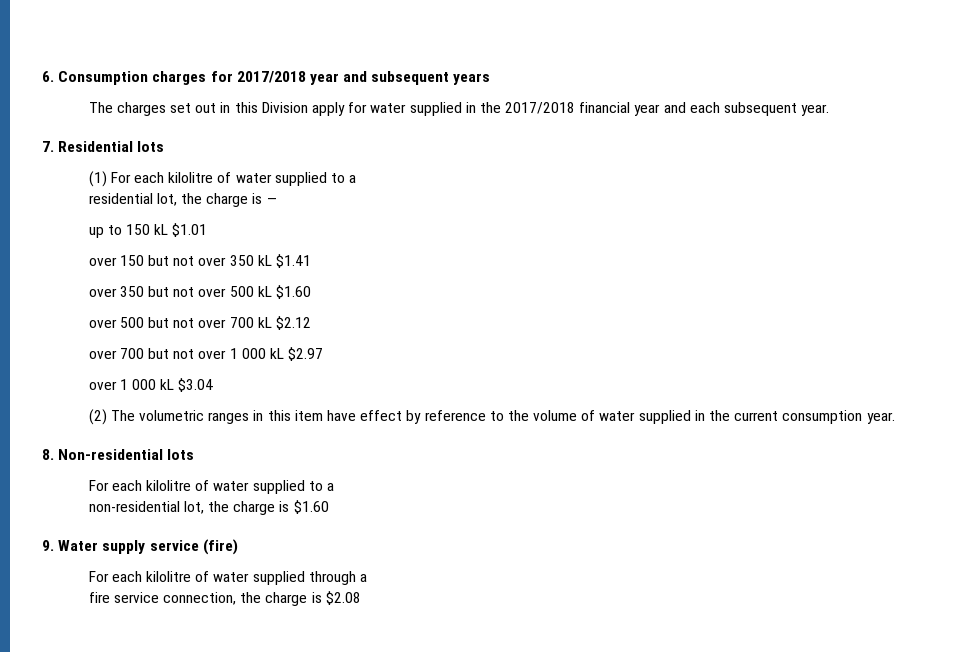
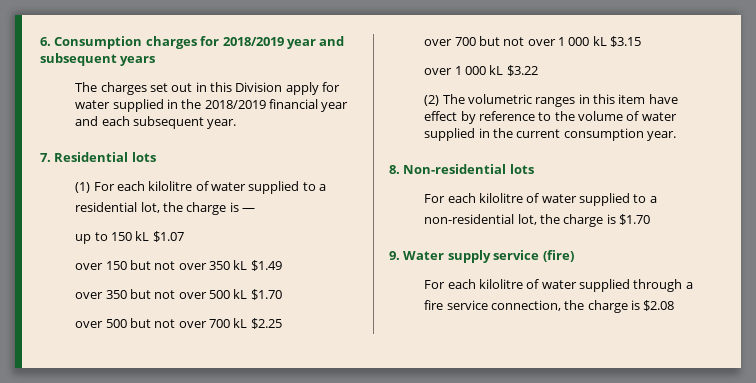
- 6. Consumption charges for 2017/2018 year and subsequent years
+ 6. Consumption charges for 2018/2019 year and subsequent years
- The charges set out in this Division apply for water supplied in the 2017/2018 financial year and each subsequent year.
+ The charges set out in this Division apply for water supplied in the 2018/2019 financial year and each subsequent year.
- up to 150 kL $1.01
+ up to 150 kL $1.07
- over 150 but not over 350 kL $1.41
+ over 150 but not over 350 kL $1.49
- over 350 but not over 500 kL $1.60
+ over 350 but not over 500 kL $1.70
- over 500 but not over 700 kL $2.12
+ over 500 but not over 700 kL $2.25
- over 700 but not over 1 000 kL $2.97
- over 1 000 kL $3.04
+ over 700 but not over 1 000 kL $3.15
+ over 1 000 kL $3.22
- non-residential lot, the charge is $1.60
+ non-residential lot, the charge is $1.70

